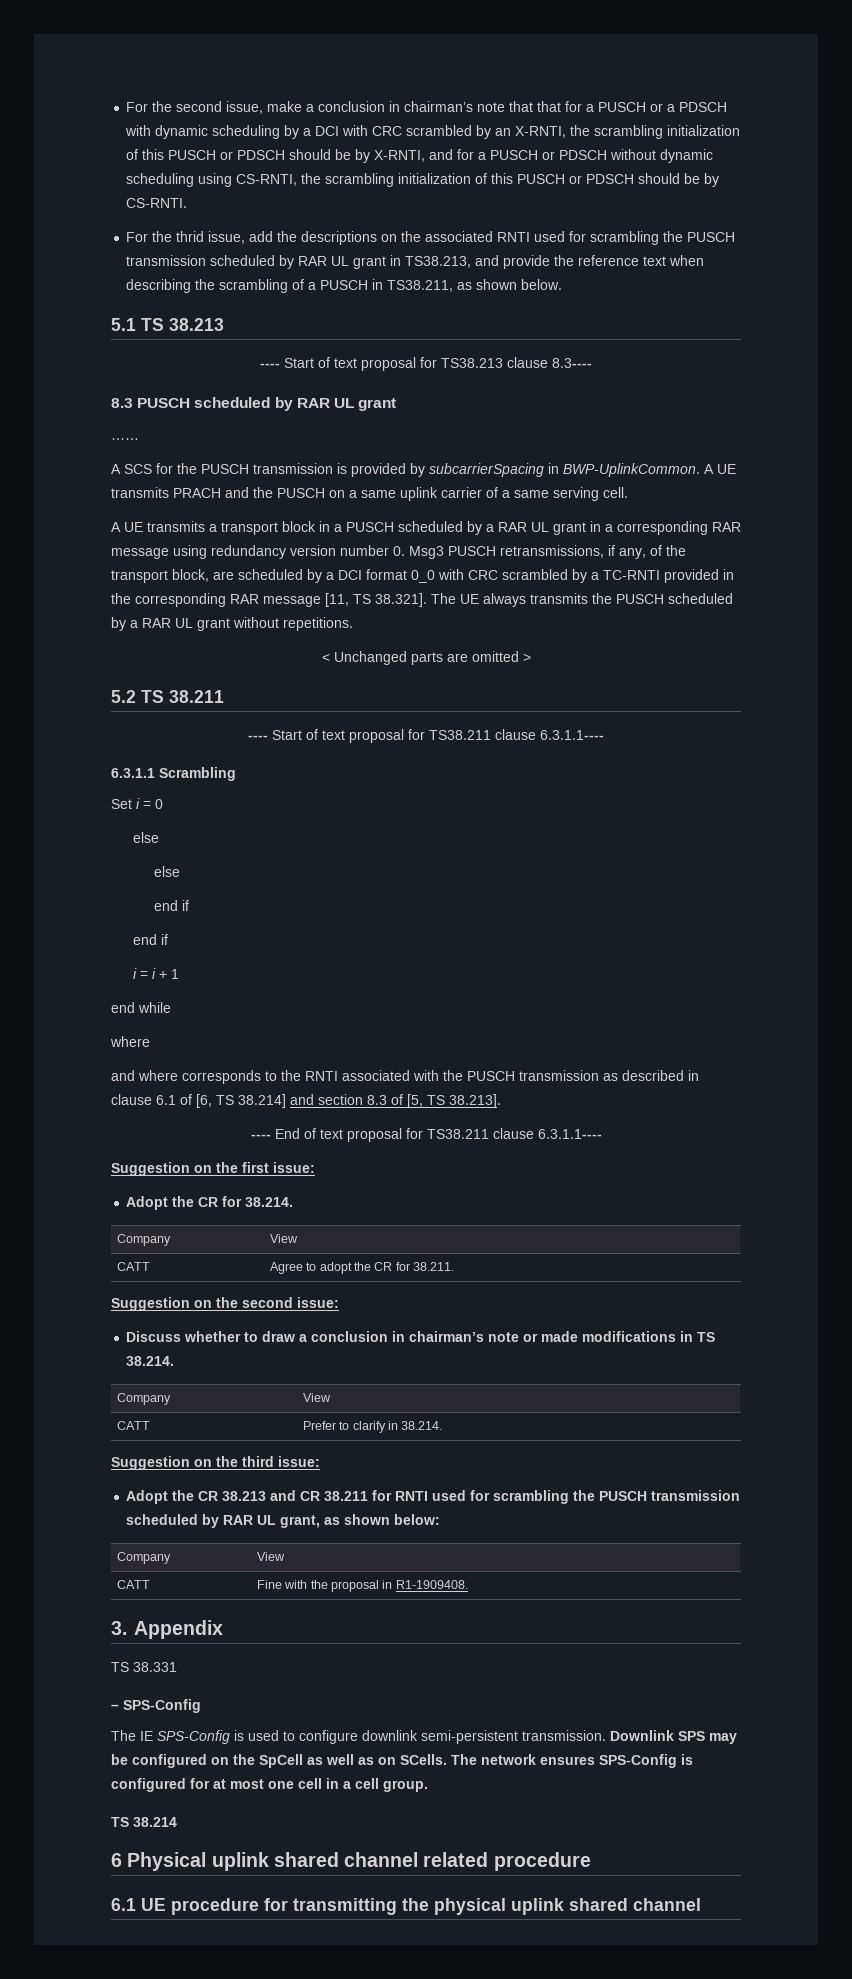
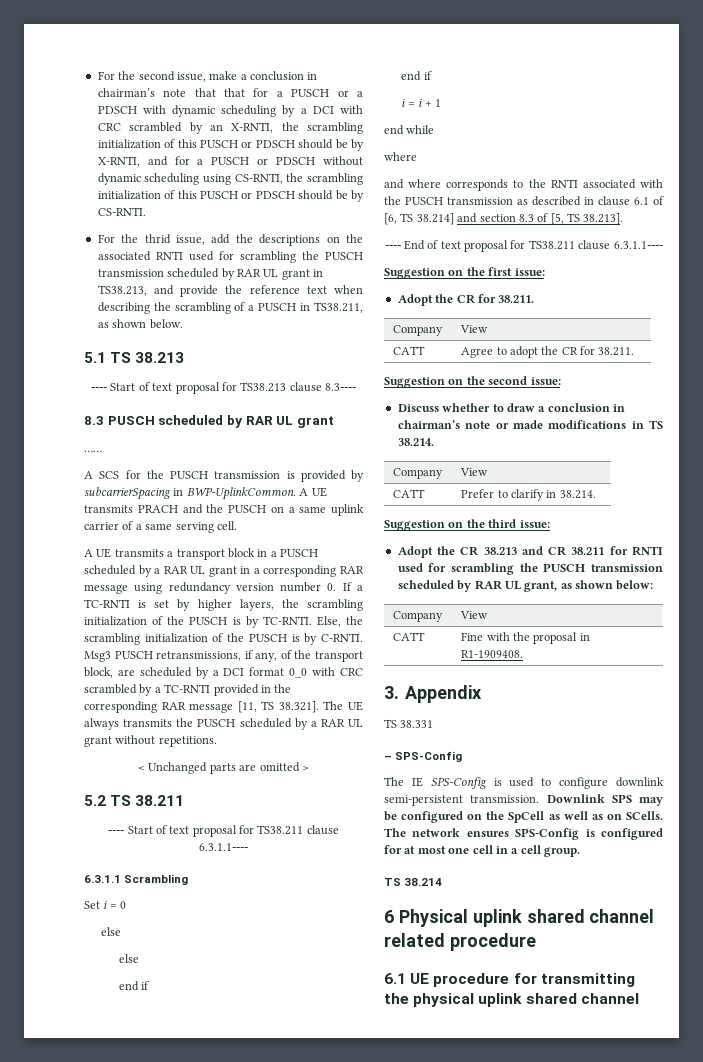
- A UE transmits a transport block in a PUSCH scheduled by a RAR UL grant in a corresponding RAR message using redundancy version number 0. Msg3 PUSCH retransmissions, if any, of the transport block, are scheduled by a DCI format 0_0 with CRC scrambled by a TC-RNTI provided in the corresponding RAR message [11, TS 38.321]. The UE always transmits the PUSCH scheduled by a RAR UL grant without repetitions.
+ A UE transmits a transport block in a PUSCH scheduled by a RAR UL grant in a corresponding RAR message using redundancy version number 0. If a TC-RNTI is set by higher layers, the scrambling initialization of the PUSCH is by TC-RNTI. Else, the scrambling initialization of the PUSCH is by C-RNTI. Msg3 PUSCH retransmissions, if any, of the transport block, are scheduled by a DCI format 0_0 with CRC scrambled by a TC-RNTI provided in the corresponding RAR message [11, TS 38.321]. The UE always transmits the PUSCH scheduled by a RAR UL grant without repetitions.
- Adopt the CR for 38.214.
+ Adopt the CR for 38.211.

